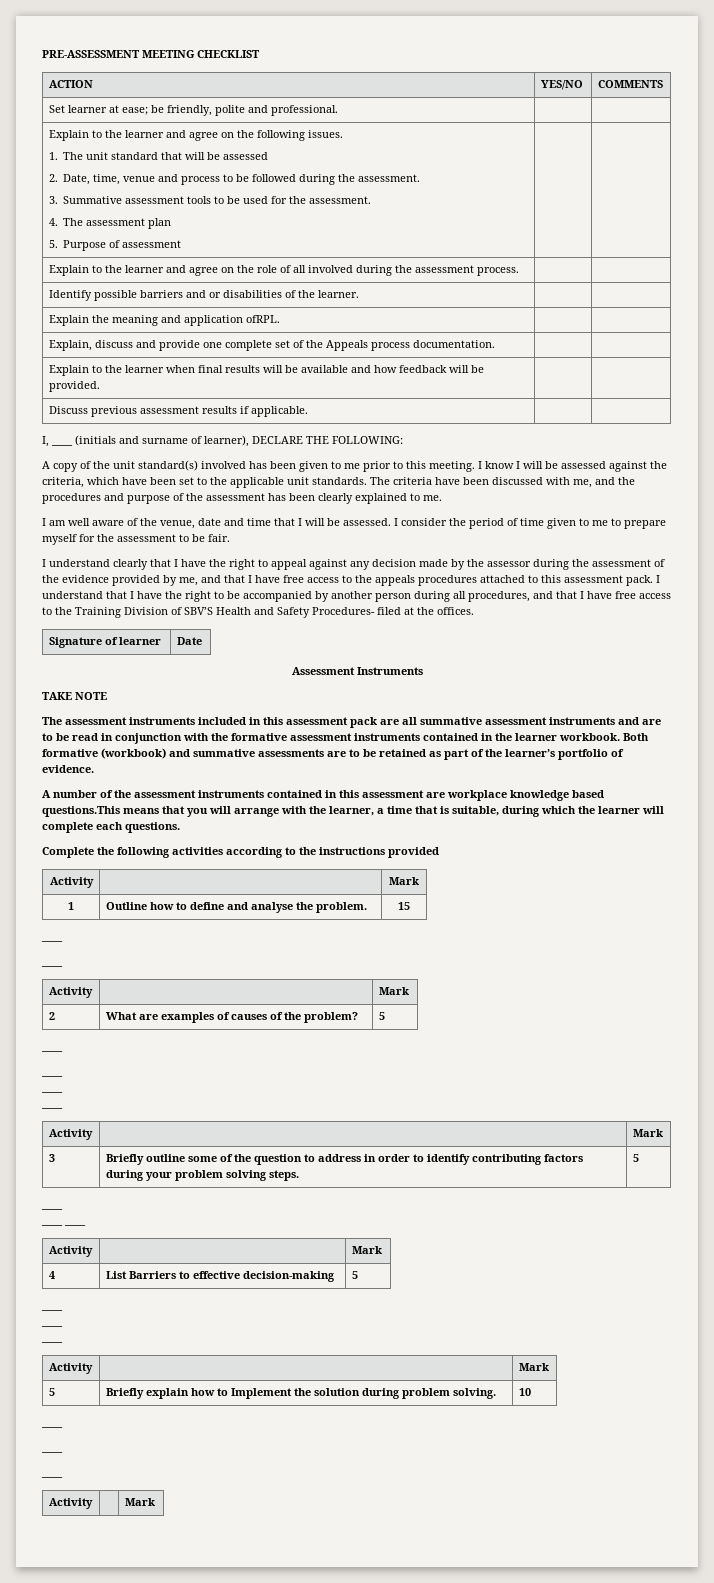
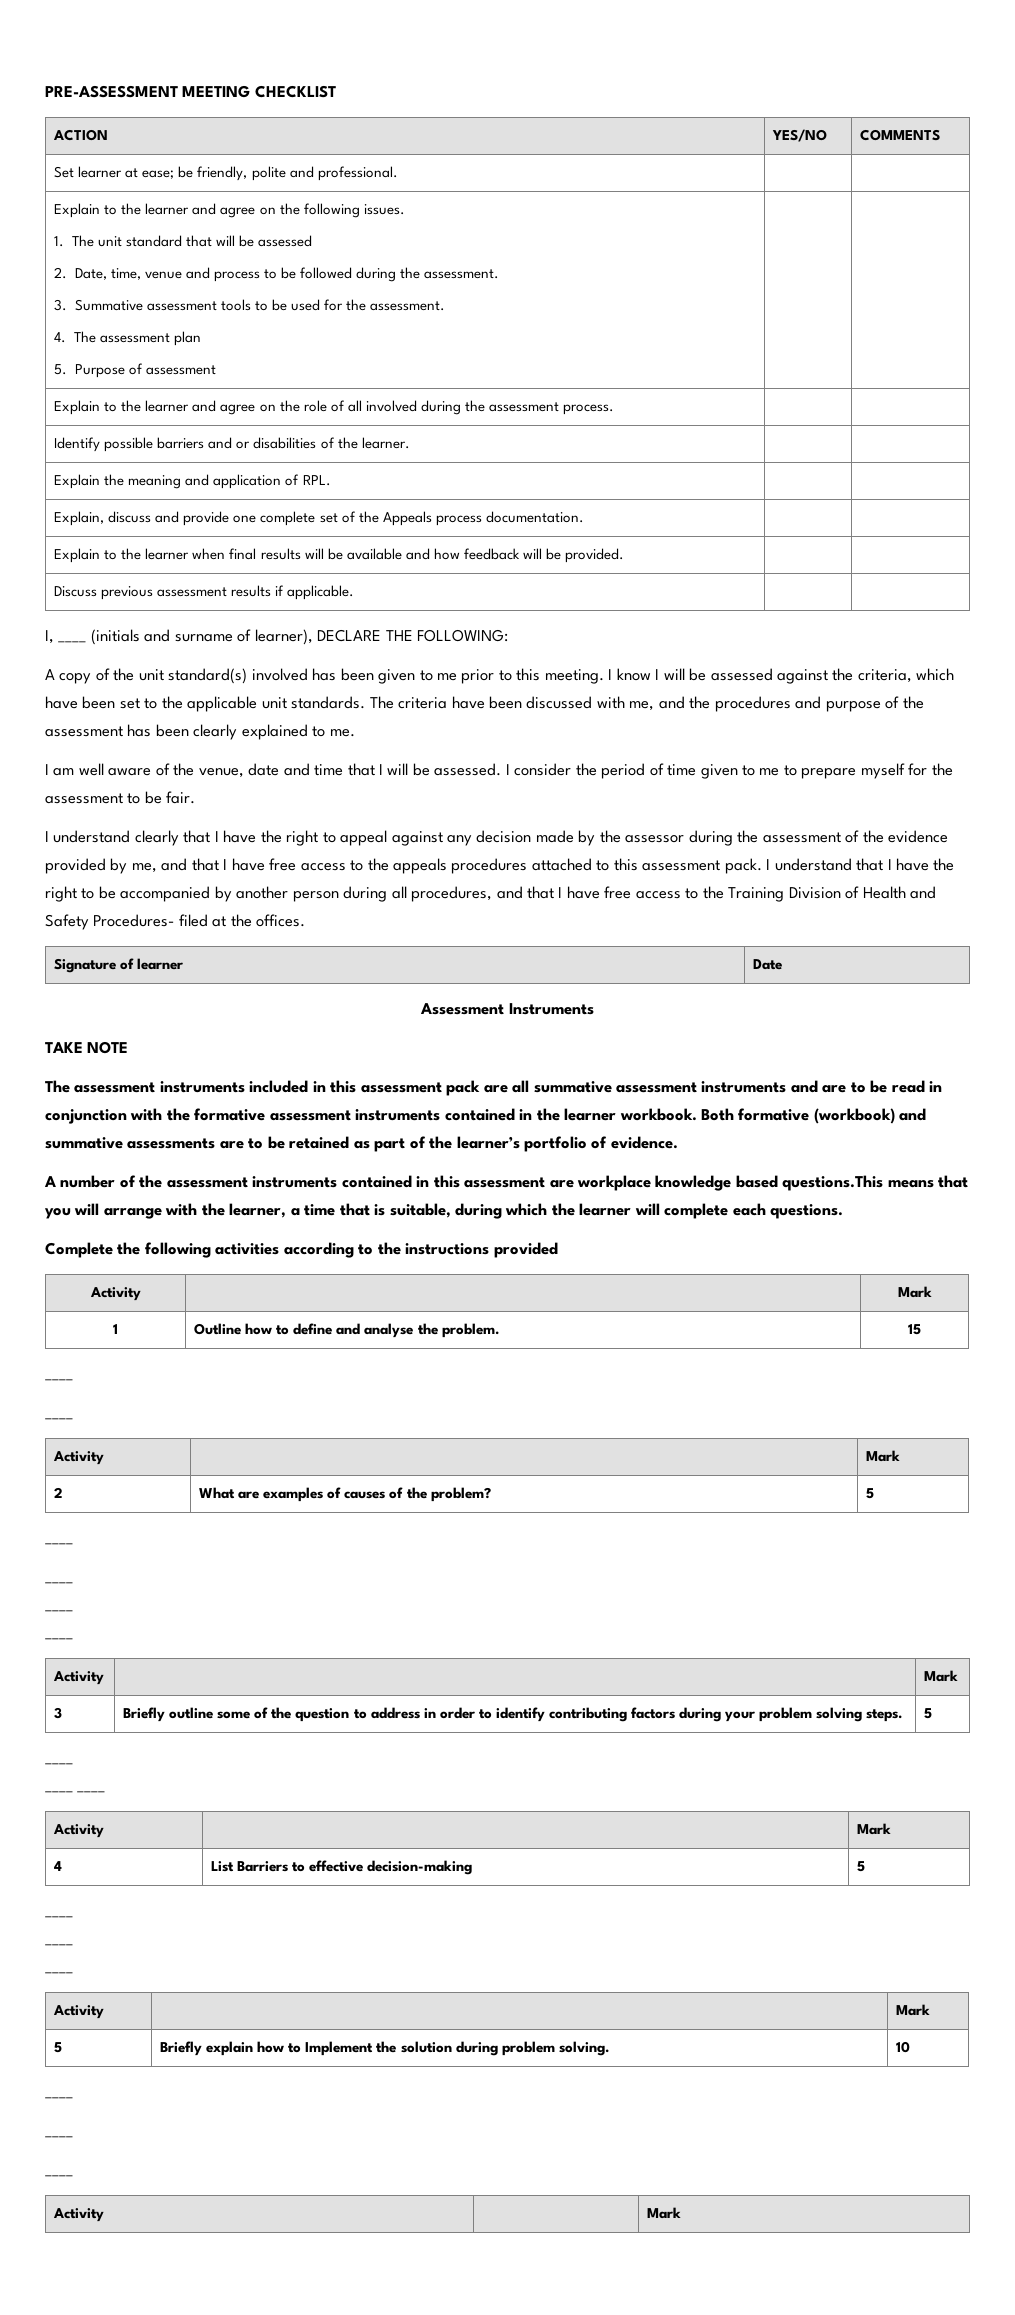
- Explain the meaning and application ofRPL. | |
+ Explain the meaning and application of RPL. | |
- I understand that I have the right to be accompanied by another person during all procedures, and that I have free access to the Training Division of SBV’S Health and Safety Procedures- filed at the offices.
+ I understand that I have the right to be accompanied by another person during all procedures, and that I have free access to the Training Division of Health and Safety Procedures- filed at the offices.

